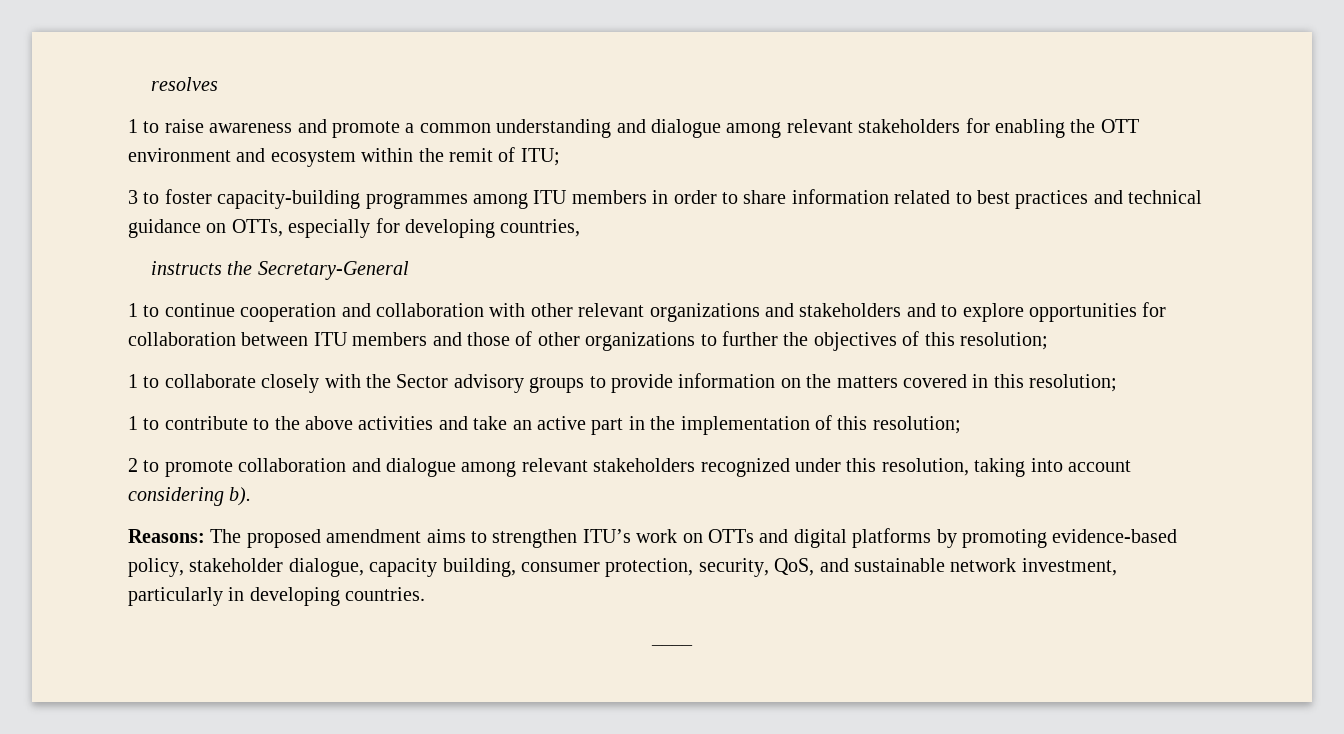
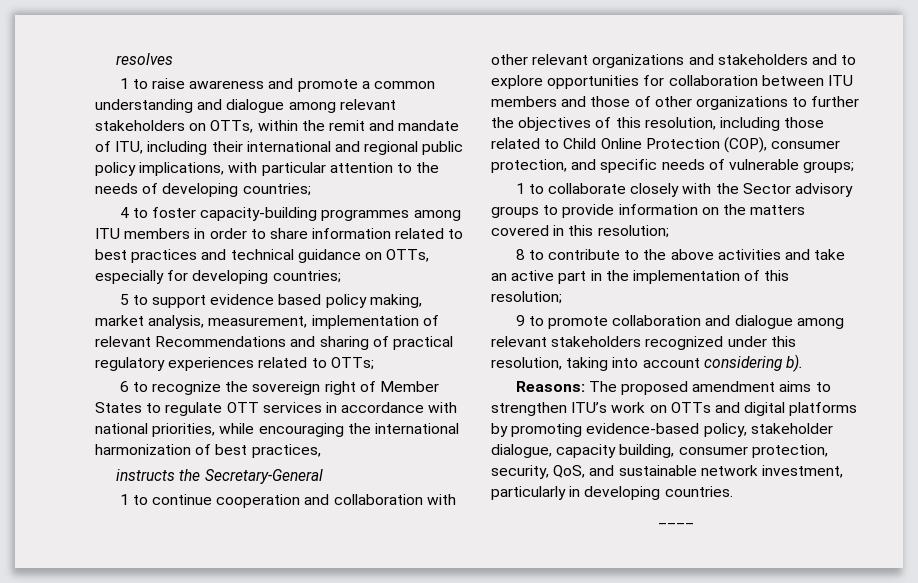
- 1 to raise awareness and promote a common understanding and dialogue among relevant stakeholders for enabling the OTT environment and ecosystem within the remit of ITU;
- 3 to foster capacity-building programmes among ITU members in order to share information related to best practices and technical guidance on OTTs, especially for developing countries,
+ 1 to raise awareness and promote a common understanding and dialogue among relevant stakeholders on OTTs, within the remit and mandate of ITU, including their international and regional public policy implications, with particular attention to the needs of developing countries;
+ 4 to foster capacity-building programmes among ITU members in order to share information related to best practices and technical guidance on OTTs, especially for developing countries;
+ 5 to support evidence based policy making, market analysis, measurement, implementation of relevant Recommendations and sharing of practical regulatory experiences related to OTTs;
+ 6 to recognize the sovereign right of Member States to regulate OTT services in accordance with national priorities, while encouraging the international harmonization of best practices,
- 1 to continue cooperation and collaboration with other relevant organizations and stakeholders and to explore opportunities for collaboration between ITU members and those of other organizations to further the objectives of this resolution;
+ 1 to continue cooperation and collaboration with other relevant organizations and stakeholders and to explore opportunities for collaboration between ITU members and those of other organizations to further the objectives of this resolution, including those related to Child Online Protection (COP), consumer protection, and specific needs of vulnerable groups;
- 1 to contribute to the above activities and take an active part in the implementation of this resolution;
+ 8 to contribute to the above activities and take an active part in the implementation of this resolution;
- 2 to promote collaboration and dialogue among relevant stakeholders recognized under this resolution, taking into account considering b).
+ 9 to promote collaboration and dialogue among relevant stakeholders recognized under this resolution, taking into account considering b).

